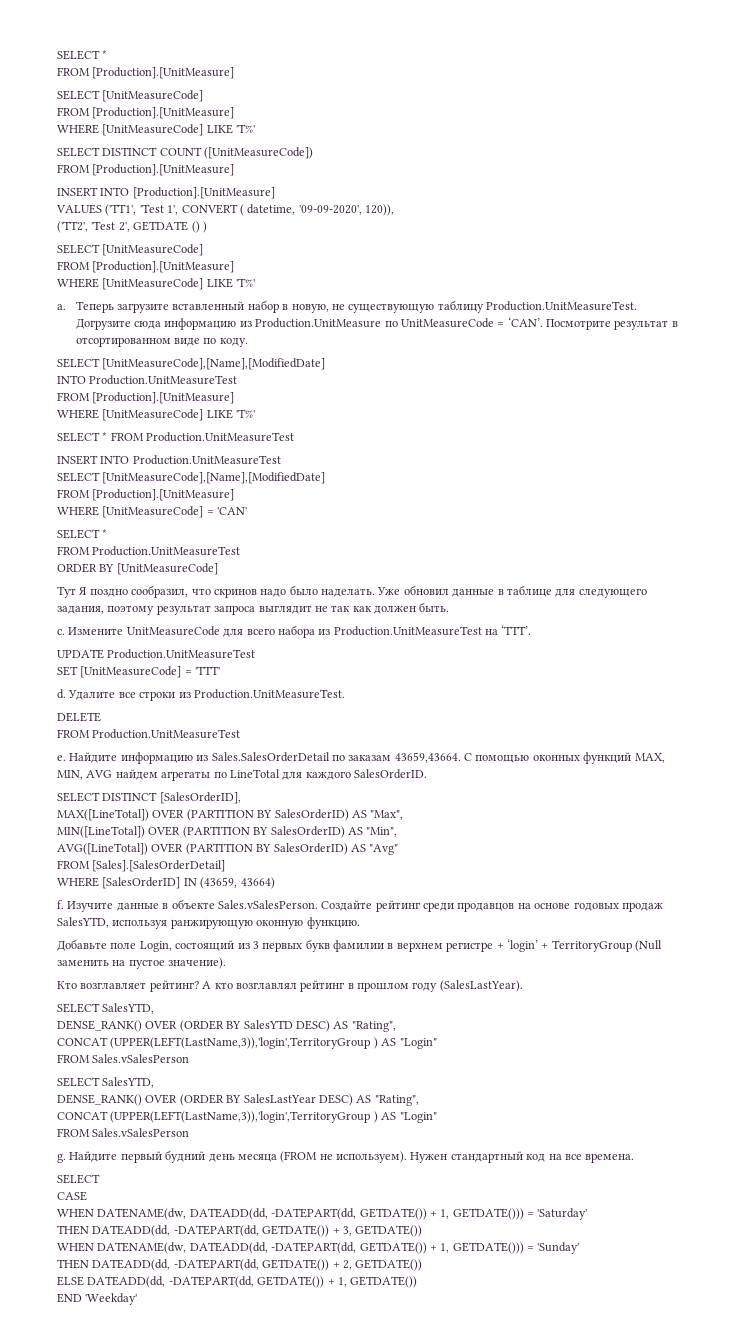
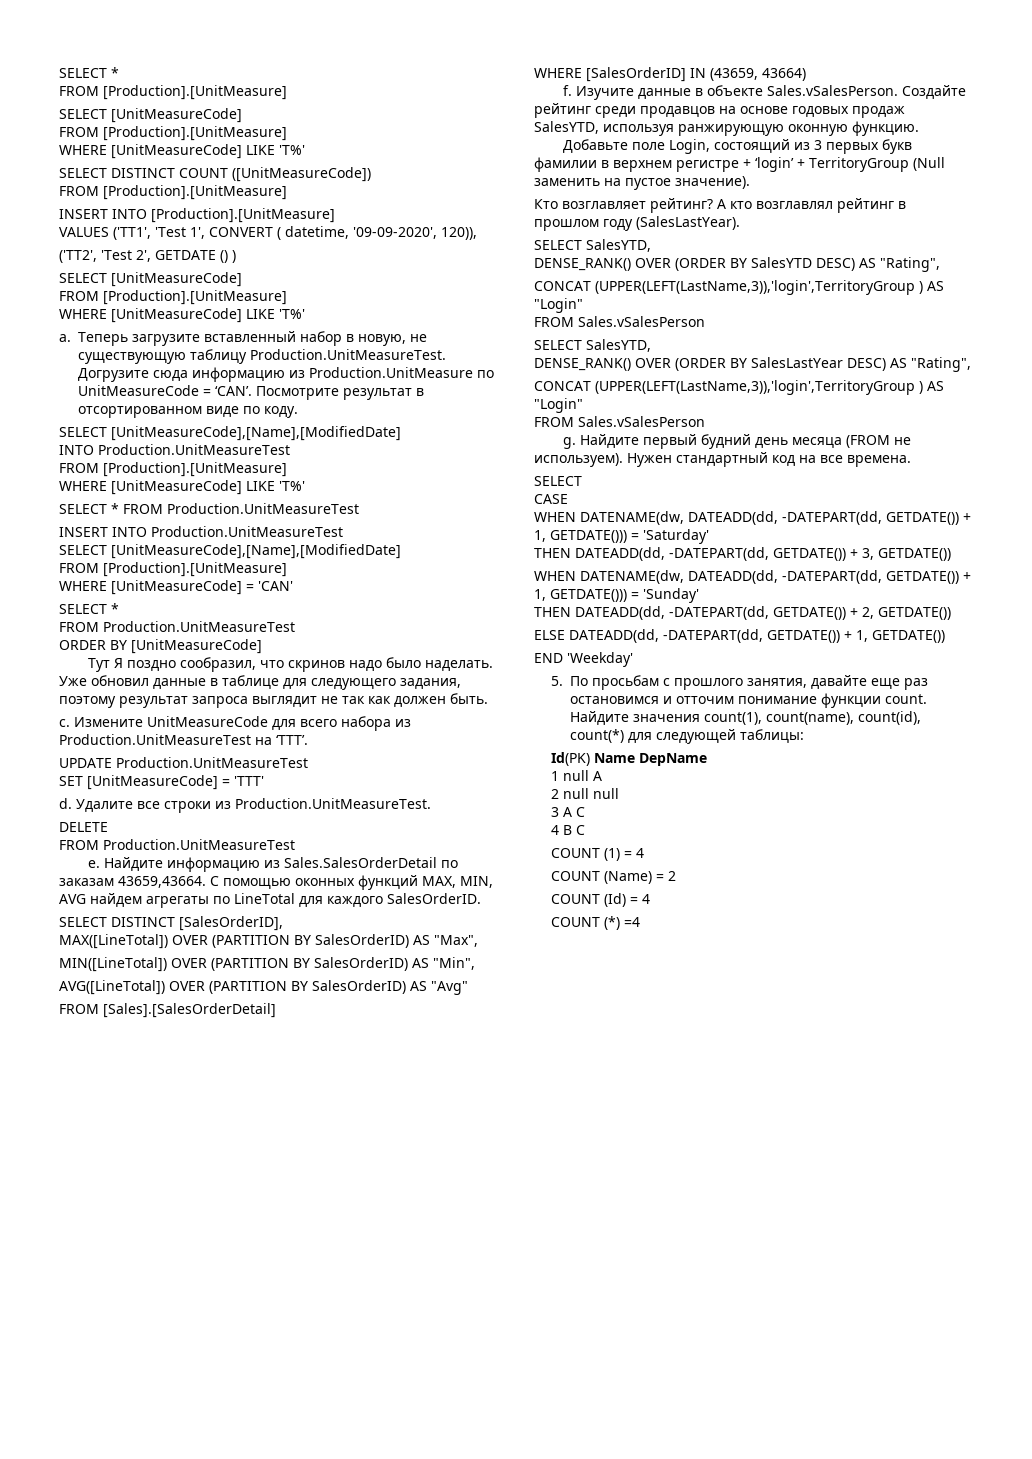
+ 5. По просьбам с прошлого занятия, давайте еще раз остановимся и отточим понимание функции count. Найдите значения count(1), count(name), count(id), count(*) для следующей таблицы:
+ Id(PK) Name DepName
+ 1 null A
+ 2 null null
+ 3 A C
+ 4 B C
+ COUNT (1) = 4
+ COUNT (Name) = 2
+ COUNT (Id) = 4
+ COUNT (*) =4

